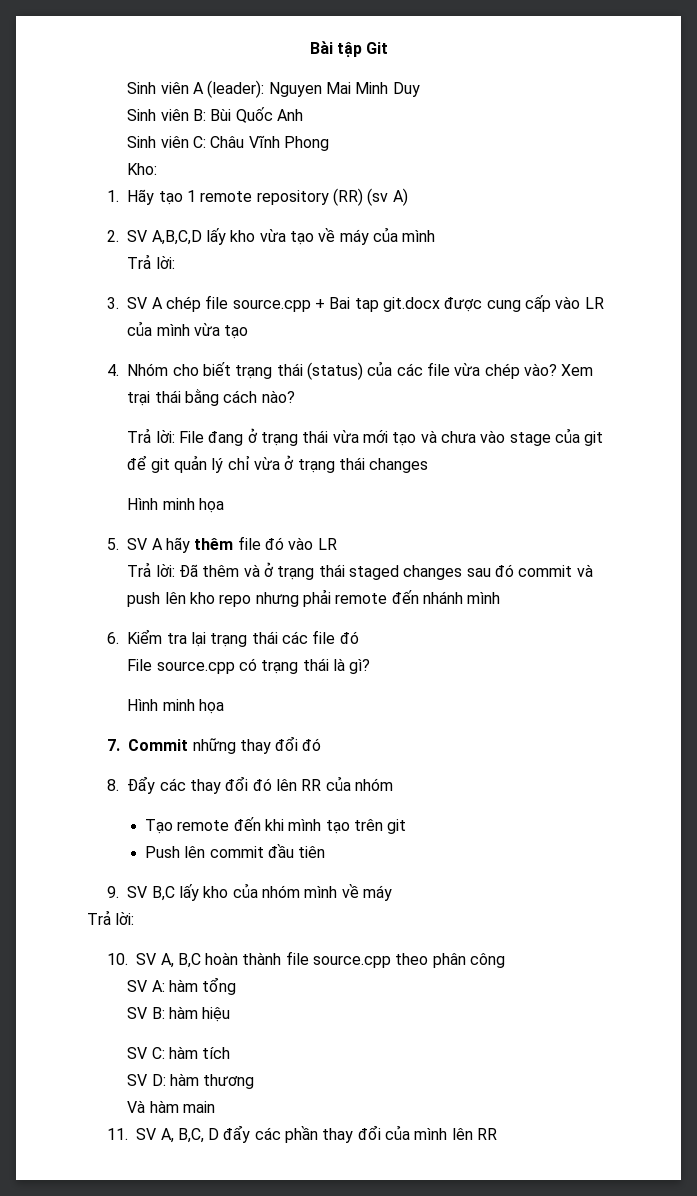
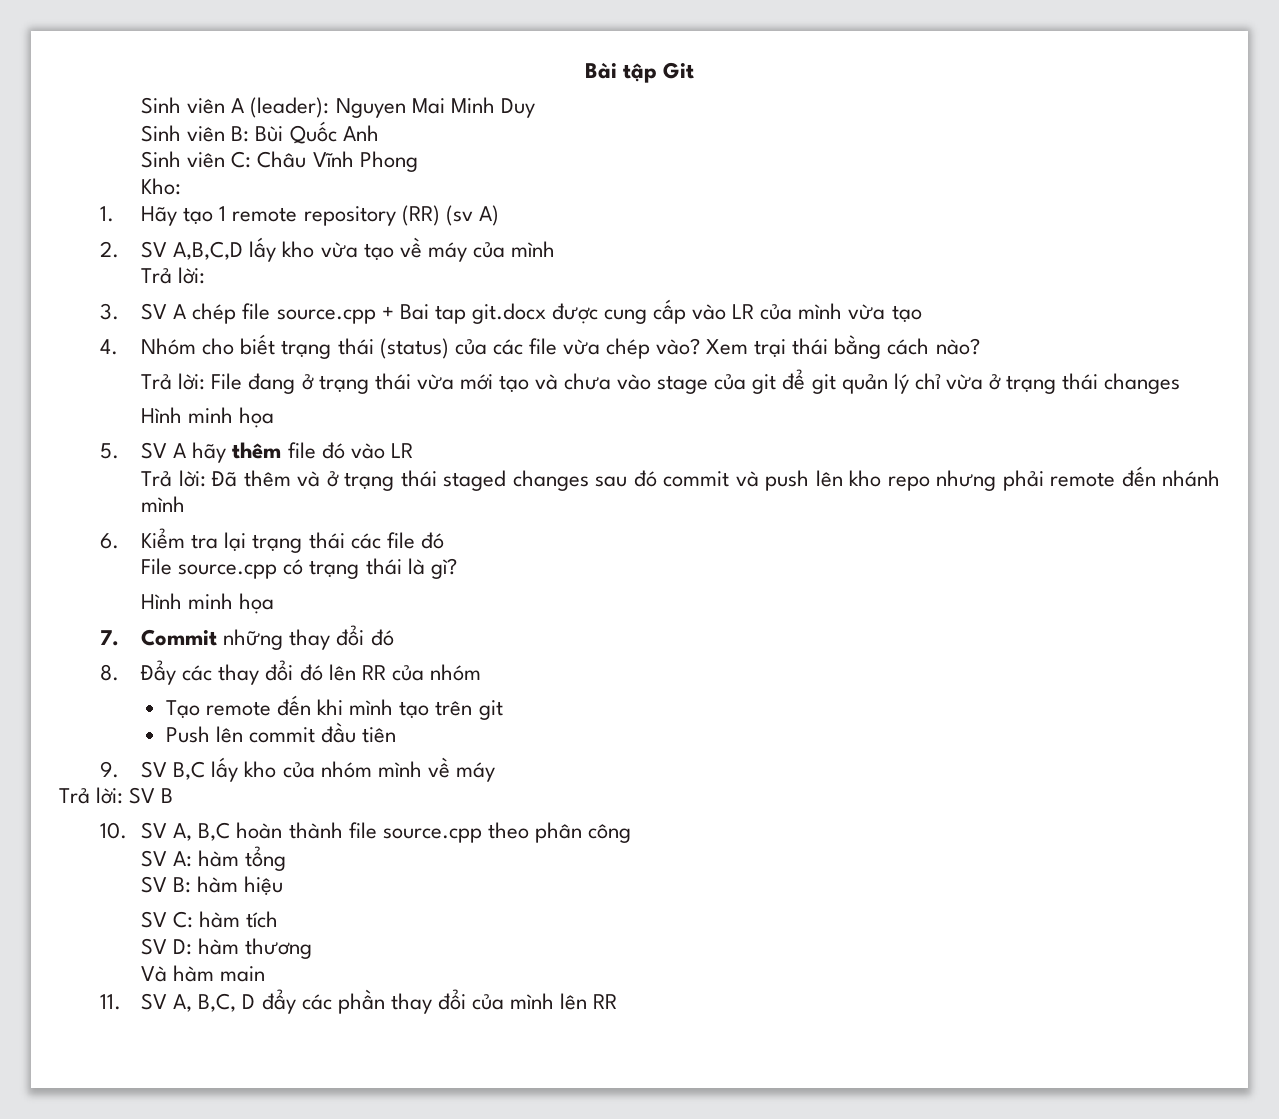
  9. SV B,C lấy kho của nhóm mình về máy
- Trả lời:
+ Trả lời: SV B

